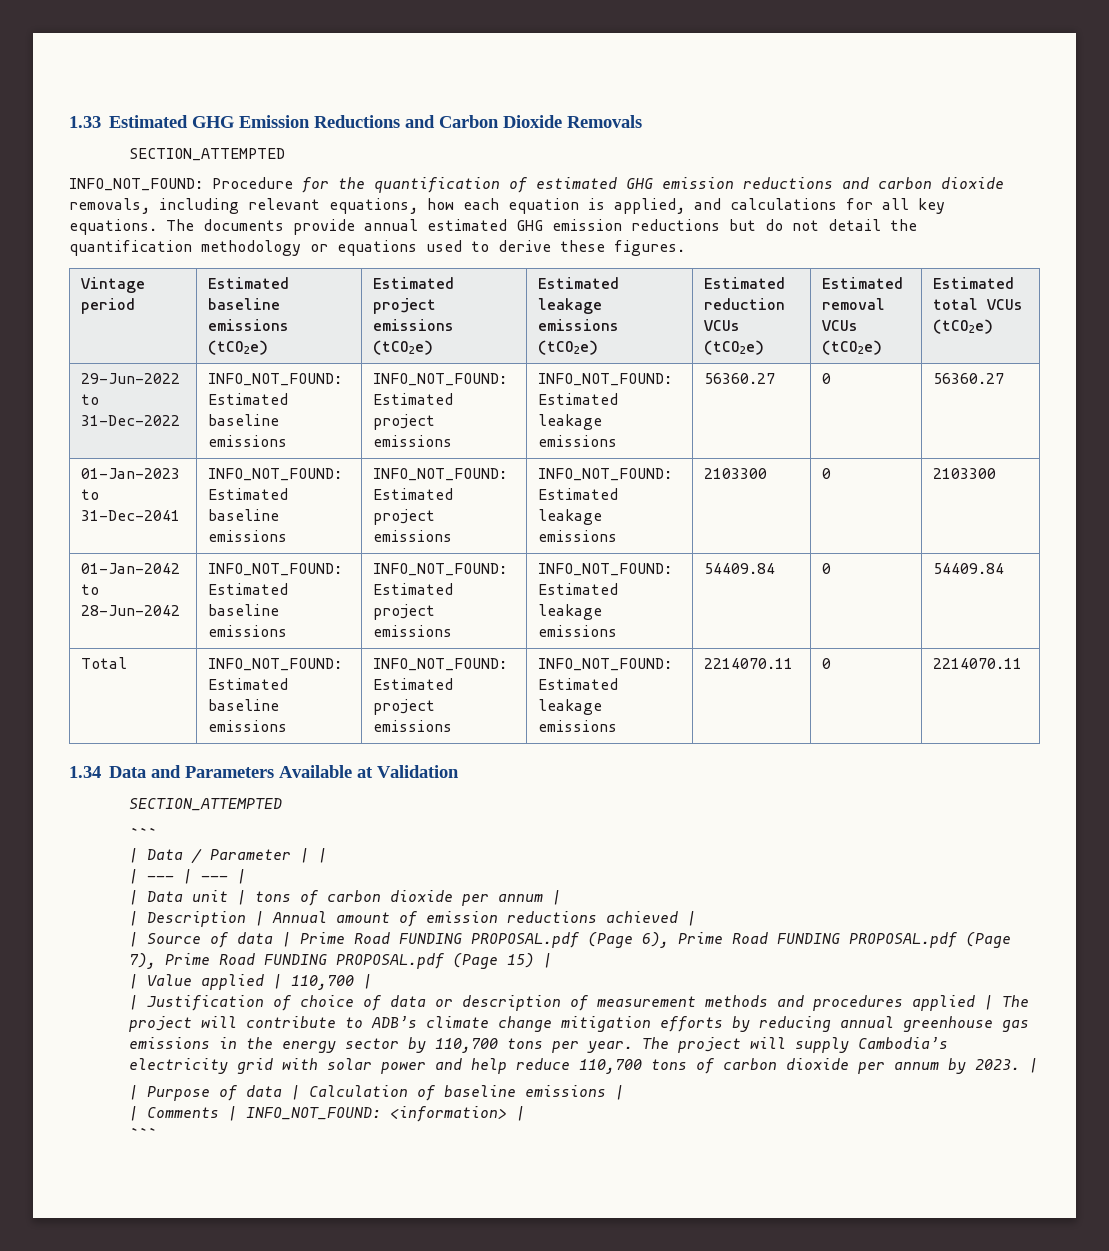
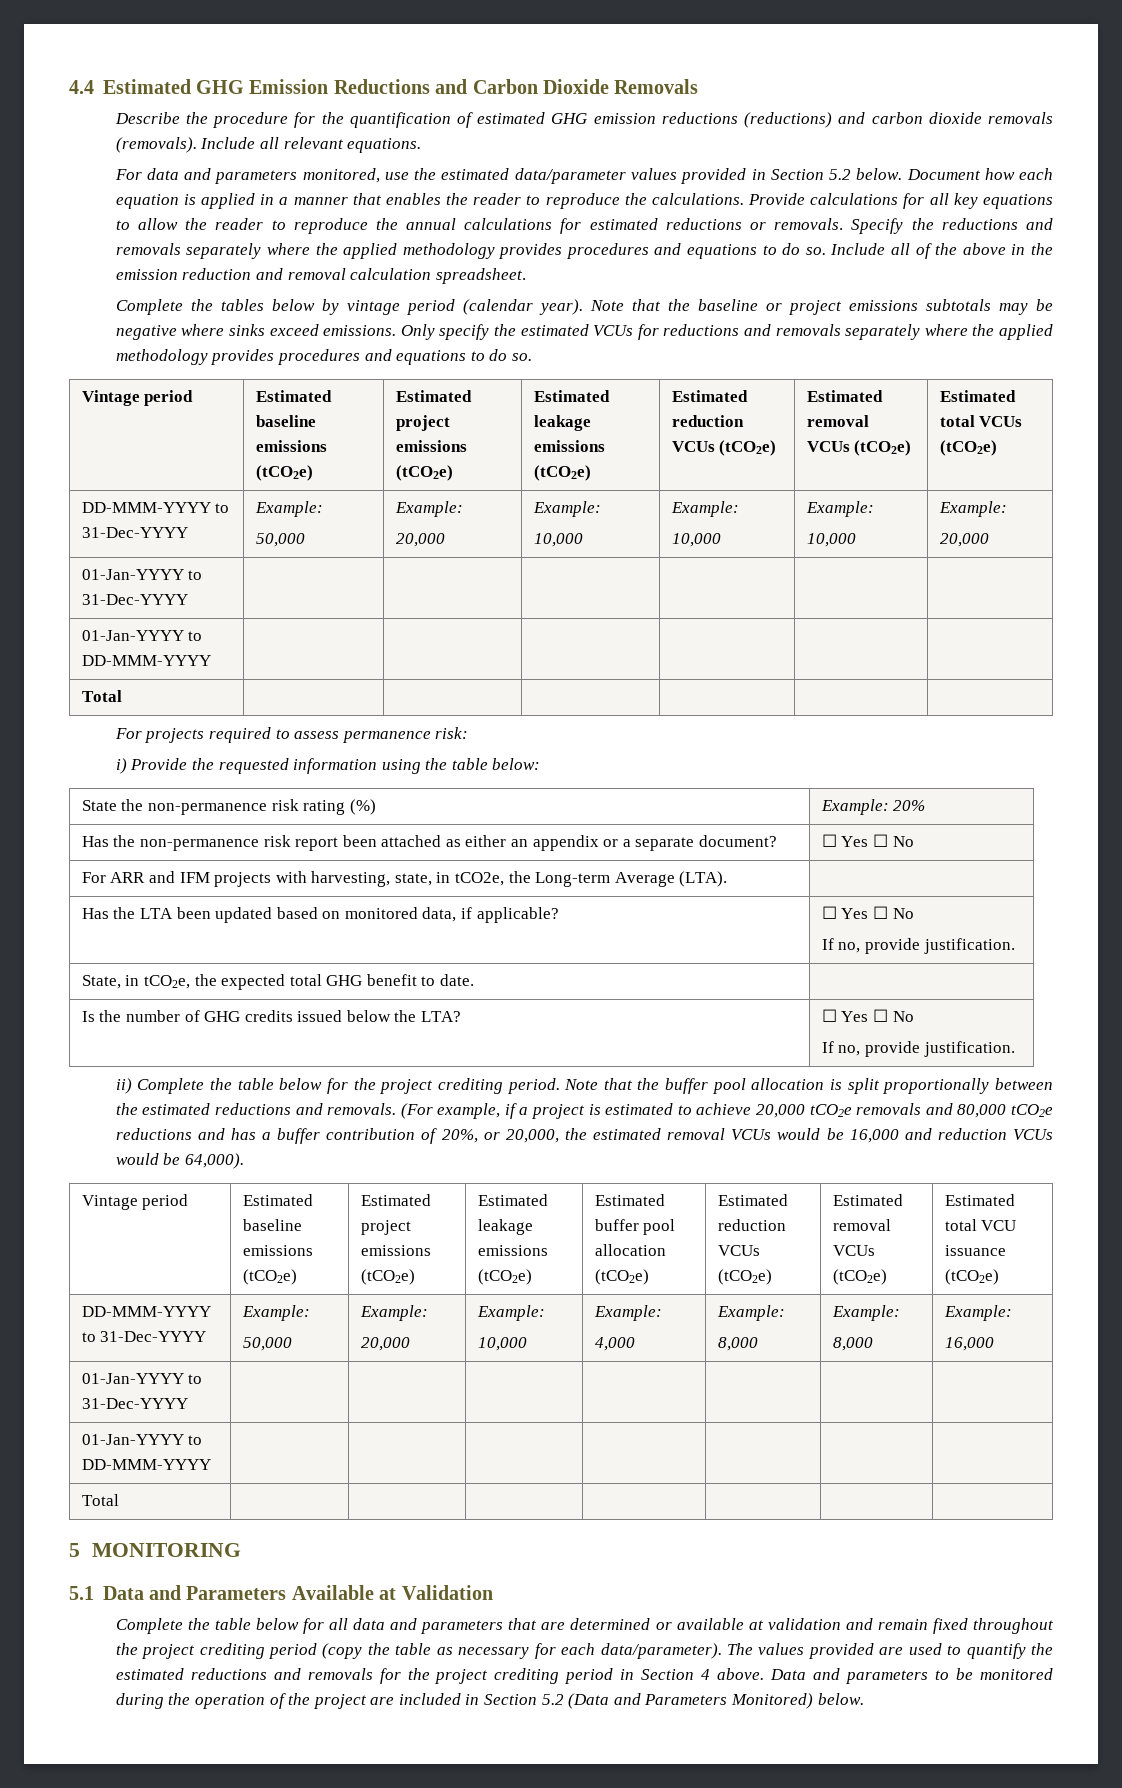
- 1.33 Estimated GHG Emission Reductions and Carbon Dioxide Removals
- SECTION_ATTEMPTED
- INFO_NOT_FOUND: Procedure for the quantification of estimated GHG emission reductions and carbon dioxide removals, including relevant equations, how each equation is applied, and calculations for all key equations. The documents provide annual estimated GHG emission reductions but do not detail the quantification methodology or equations used to derive these figures.
+ 4.4 Estimated GHG Emission Reductions and Carbon Dioxide Removals
+ Describe the procedure for the quantification of estimated GHG emission reductions (reductions) and carbon dioxide removals (removals). Include all relevant equations.
+ For data and parameters monitored, use the estimated data/parameter values provided in Section 5.2 below. Document how each equation is applied in a manner that enables the reader to reproduce the calculations. Provide calculations for all key equations to allow the reader to reproduce the annual calculations for estimated reductions or removals. Specify the reductions and removals separately where the applied methodology provides procedures and equations to do so. Include all of the above in the emission reduction and removal calculation spreadsheet.
+ Complete the tables below by vintage period (calendar year). Note that the baseline or project emissions subtotals may be negative where sinks exceed emissions. Only specify the estimated VCUs for reductions and removals separately where the applied methodology provides procedures and equations to do so.
  Vintage period | Estimated baseline emissions (tCO2e) | Estimated project emissions (tCO2e) | Estimated leakage emissions (tCO2e) | Estimated reduction VCUs (tCO2e) | Estimated removal VCUs (tCO2e) | Estimated total VCUs (tCO2e)
- 29-Jun-2022 to 31-Dec-2022 | INFO_NOT_FOUND: Estimated baseline emissions | INFO_NOT_FOUND: Estimated project emissions | INFO_NOT_FOUND: Estimated leakage emissions | 56360.27 | 0 | 56360.27
- 01-Jan-2023 to 31-Dec-2041 | INFO_NOT_FOUND: Estimated baseline emissions | INFO_NOT_FOUND: Estimated project emissions | INFO_NOT_FOUND: Estimated leakage emissions | 2103300 | 0 | 2103300
- 01-Jan-2042 to 28-Jun-2042 | INFO_NOT_FOUND: Estimated baseline emissions | INFO_NOT_FOUND: Estimated project emissions | INFO_NOT_FOUND: Estimated leakage emissions | 54409.84 | 0 | 54409.84
- Total | INFO_NOT_FOUND: Estimated baseline emissions | INFO_NOT_FOUND: Estimated project emissions | INFO_NOT_FOUND: Estimated leakage emissions | 2214070.11 | 0 | 2214070.11
- 1.34 Data and Parameters Available at Validation
- SECTION_ATTEMPTED
- ```
- | Data / Parameter | |
- | --- | --- |
- | Data unit | tons of carbon dioxide per annum |
- | Description | Annual amount of emission reductions achieved |
- | Source of data | Prime Road FUNDING PROPOSAL.pdf (Page 6), Prime Road FUNDING PROPOSAL.pdf (Page 7), Prime Road FUNDING PROPOSAL.pdf (Page 15) |
- | Value applied | 110,700 |
- | Justification of choice of data or description of measurement methods and procedures applied | The project will contribute to ADB’s climate change mitigation efforts by reducing annual greenhouse gas emissions in the energy sector by 110,700 tons per year. The project will supply Cambodia’s electricity grid with solar power and help reduce 110,700 tons of carbon dioxide per annum by 2023. |
- | Purpose of data | Calculation of baseline emissions |
- | Comments | INFO_NOT_FOUND: <information> |
- ```
+ DD-MMM-YYYY to 31-Dec-YYYY | Example:
+ 50,000 | Example:
+ 20,000 | Example:
+ 10,000 | Example:
+ 10,000 | Example:
+ 10,000 | Example:
+ 20,000
+ 01-Jan-YYYY to 31-Dec-YYYY | | | | | |
+ 01-Jan-YYYY to DD-MMM-YYYY | | | | | |
+ Total | | | | | |
+ For projects required to assess permanence risk:
+ i) Provide the requested information using the table below:
+ State the non-permanence risk rating (%) | Example: 20%
+ Has the non-permanence risk report been attached as either an appendix or a separate document? | ☐ Yes ☐ No
+ For ARR and IFM projects with harvesting, state, in tCO2e, the Long-term Average (LTA). |
+ Has the LTA been updated based on monitored data, if applicable? | ☐ Yes ☐ No
+ If no, provide justification.
+ State, in tCO2e, the expected total GHG benefit to date. |
+ Is the number of GHG credits issued below the LTA? | ☐ Yes ☐ No
+ If no, provide justification.
+ ii) Complete the table below for the project crediting period. Note that the buffer pool allocation is split proportionally between the estimated reductions and removals. (For example, if a project is estimated to achieve 20,000 tCO2e removals and 80,000 tCO2e reductions and has a buffer contribution of 20%, or 20,000, the estimated removal VCUs would be 16,000 and reduction VCUs would be 64,000).
+ Vintage period | Estimated baseline emissions (tCO2e) | Estimated project emissions (tCO2e) | Estimated leakage emissions (tCO2e) | Estimated buffer pool allocation (tCO2e) | Estimated reduction VCUs (tCO2e) | Estimated removal VCUs (tCO2e) | Estimated total VCU issuance (tCO2e)
+ DD-MMM-YYYY to 31-Dec-YYYY | Example:
+ 50,000 | Example:
+ 20,000 | Example:
+ 10,000 | Example:
+ 4,000 | Example:
+ 8,000 | Example:
+ 8,000 | Example:
+ 16,000
+ 01-Jan-YYYY to 31-Dec-YYYY | | | | | | |
+ 01-Jan-YYYY to DD-MMM-YYYY | | | | | | |
+ Total | | | | | | |
+ 5 MONITORING
+ 5.1 Data and Parameters Available at Validation
+ Complete the table below for all data and parameters that are determined or available at validation and remain fixed throughout the project crediting period (copy the table as necessary for each data/parameter). The values provided are used to quantify the estimated reductions and removals for the project crediting period in Section 4 above. Data and parameters to be monitored during the operation of the project are included in Section 5.2 (Data and Parameters Monitored) below.

